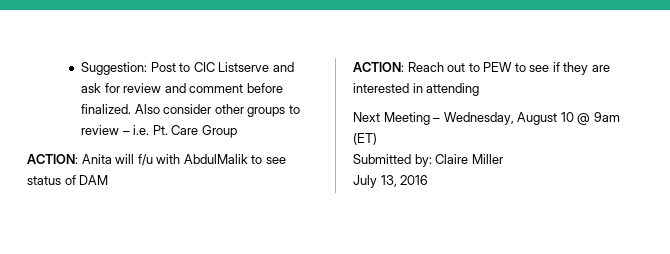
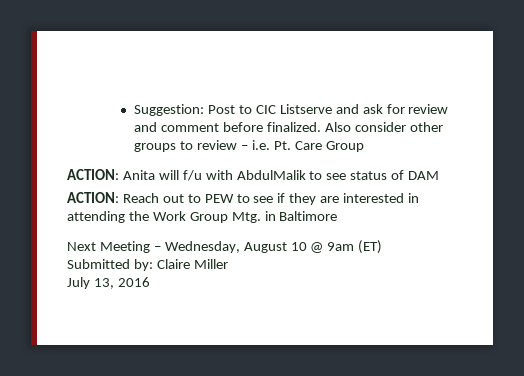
- ACTION: Reach out to PEW to see if they are interested in attending
+ ACTION: Reach out to PEW to see if they are interested in attending the Work Group Mtg. in Baltimore

